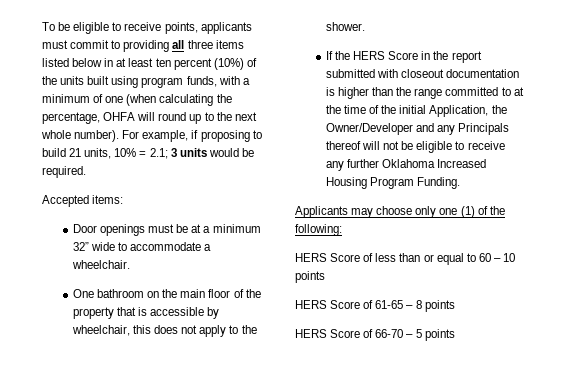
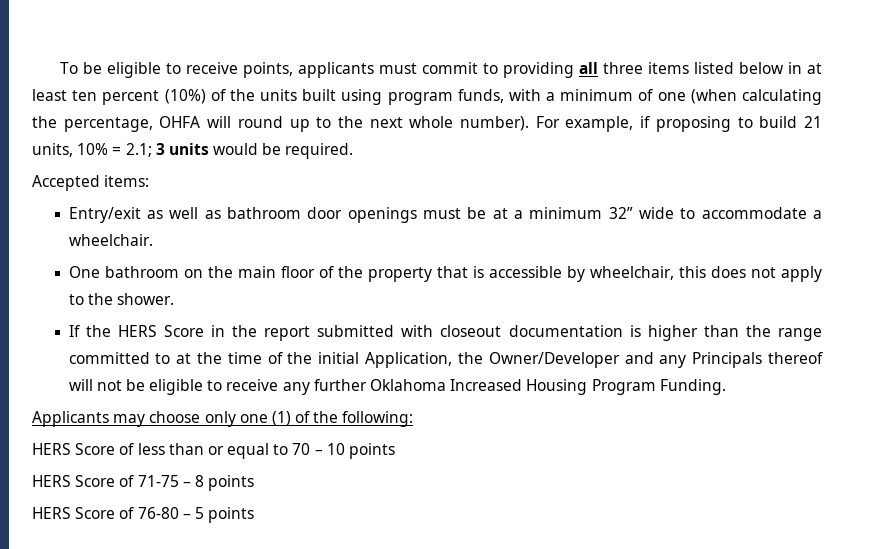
- Door openings must be at a minimum 32” wide to accommodate a wheelchair.
+ Entry/exit as well as bathroom door openings must be at a minimum 32” wide to accommodate a wheelchair.
- HERS Score of less than or equal to 60 – 10 points
+ HERS Score of less than or equal to 70 – 10 points
- HERS Score of 61-65 – 8 points
+ HERS Score of 71-75 – 8 points
- HERS Score of 66-70 – 5 points
+ HERS Score of 76-80 – 5 points

